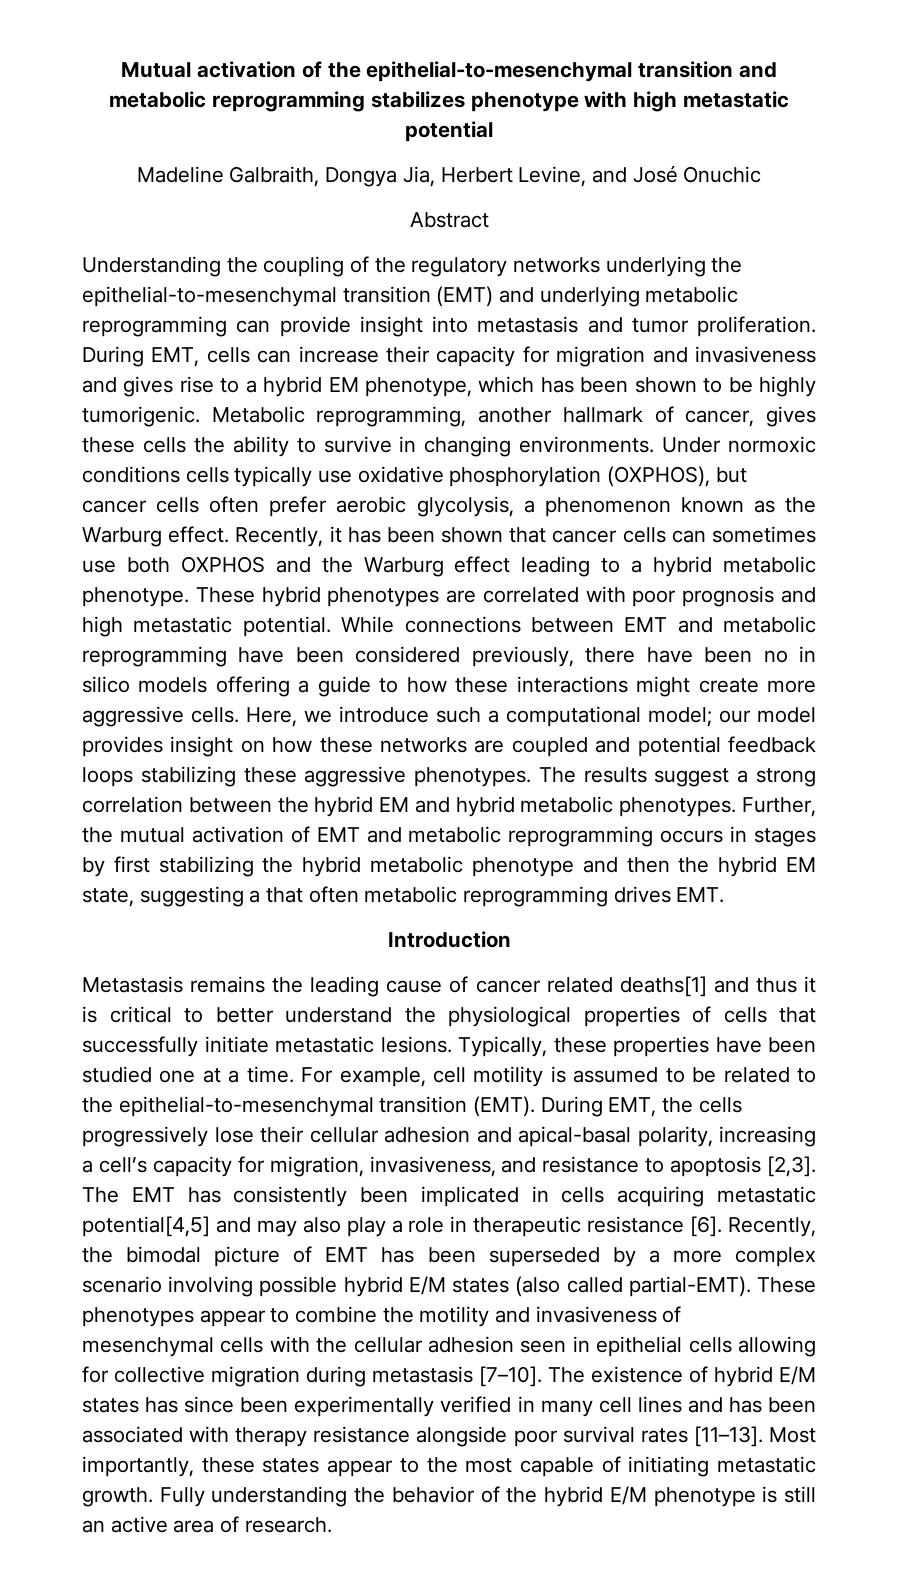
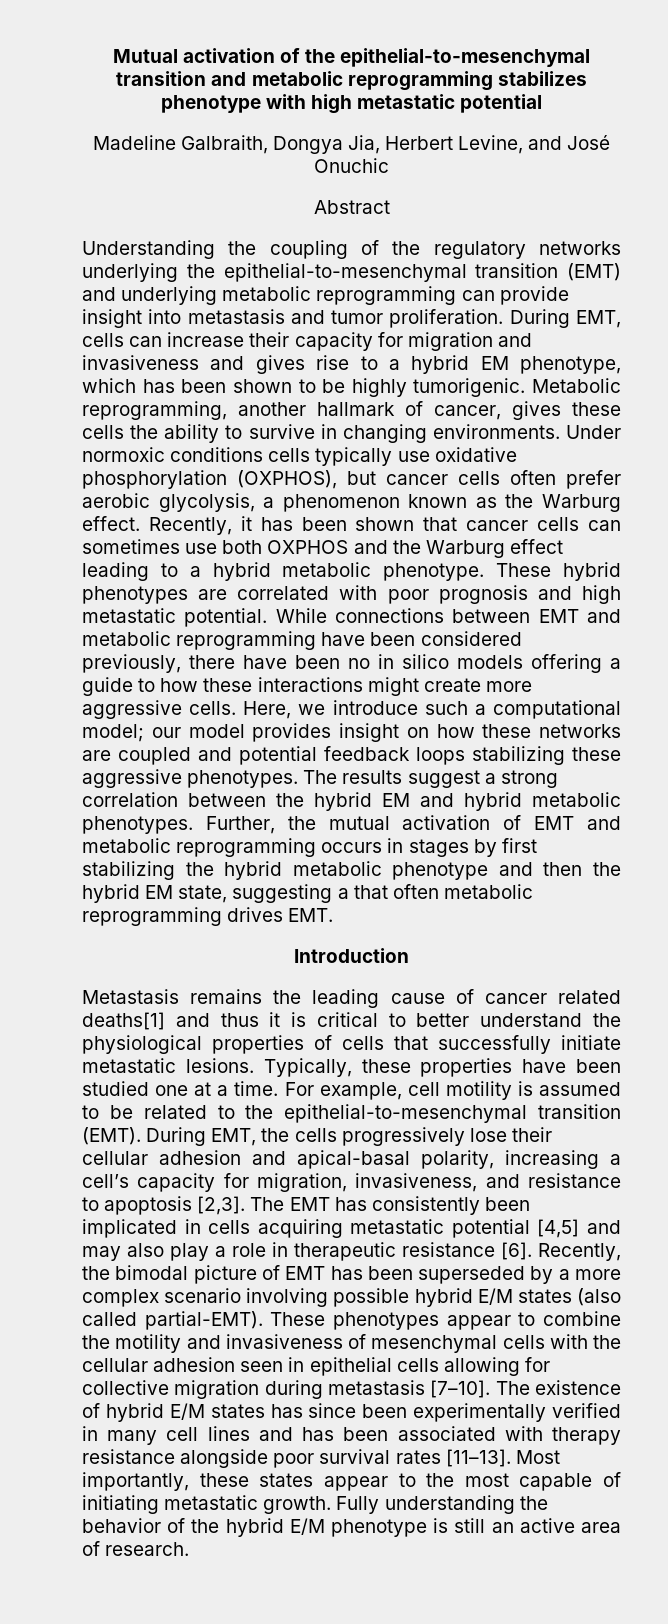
- The EMT has consistently been implicated in cells acquiring metastatic potential[4,5] and may also play a role in therapeutic resistance [6].
+ The EMT has consistently been implicated in cells acquiring metastatic potential [4,5] and may also play a role in therapeutic resistance [6].

